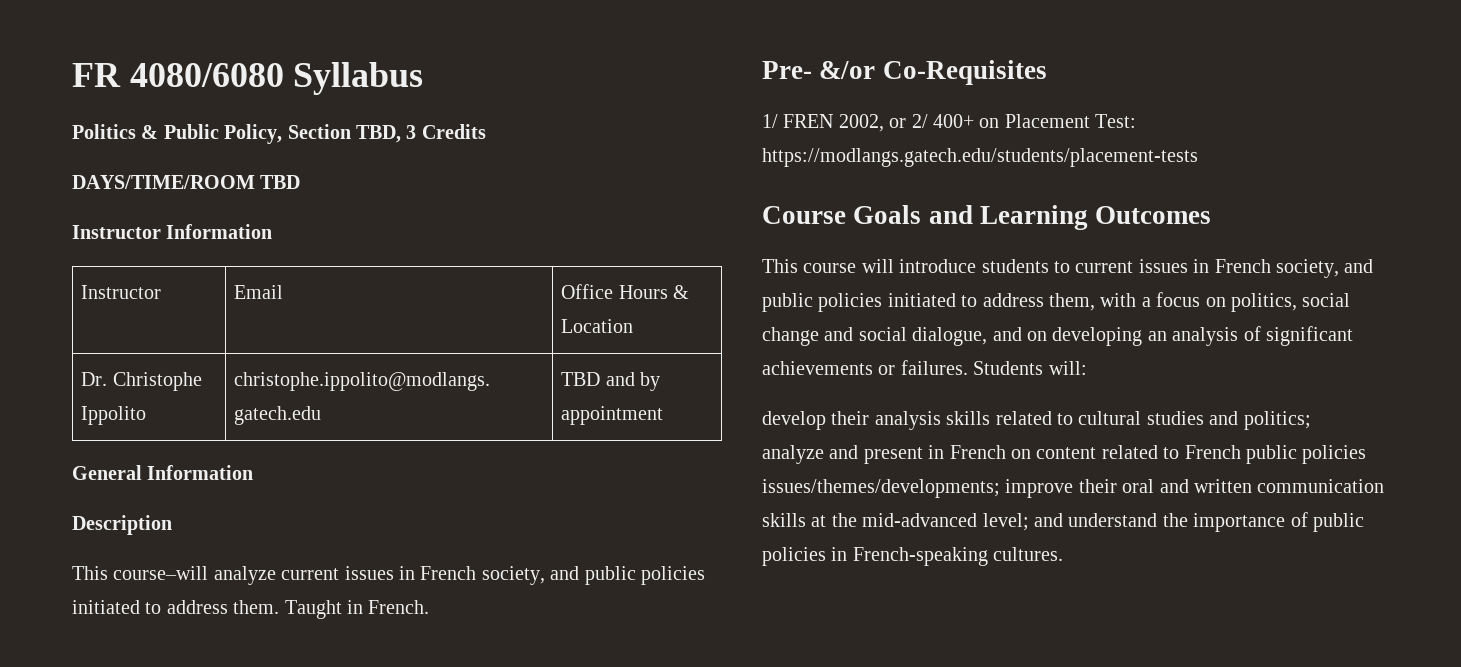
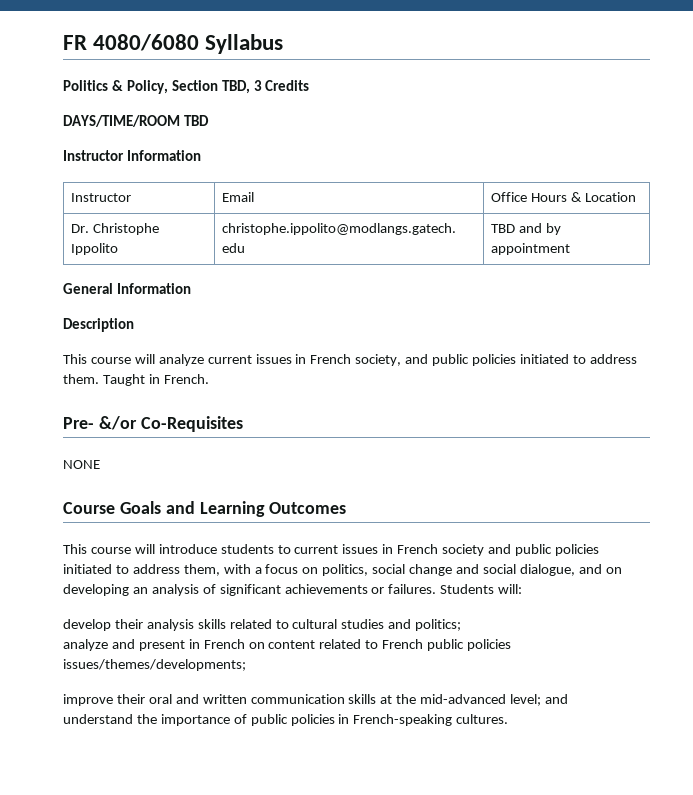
- Politics & Public Policy, Section TBD, 3 Credits
+ Politics & Policy, Section TBD, 3 Credits
- This course–will analyze current issues in French society, and public policies initiated to address them.
+ This course will analyze current issues in French society, and public policies initiated to address them.
- 1/ FREN 2002, or 2/ 400+ on Placement Test: https://modlangs.gatech.edu/students/placement-tests
+ NONE
- This course will introduce students to current issues in French society, and public policies initiated to address them, with a focus on politics, social change and social dialogue, and on developing an analysis of significant achievements or failures.
+ This course will introduce students to current issues in French society and public policies initiated to address them, with a focus on politics, social change and social dialogue, and on developing an analysis of significant achievements or failures.
- analyze and present in French on content related to French public policies issues/themes/developments; improve their oral and written communication skills at the mid-advanced level; and understand the importance of public policies in French-speaking cultures.
+ analyze and present in French on content related to French public policies issues/themes/developments;
+ improve their oral and written communication skills at the mid-advanced level; and
+ understand the importance of public policies in French-speaking cultures.

